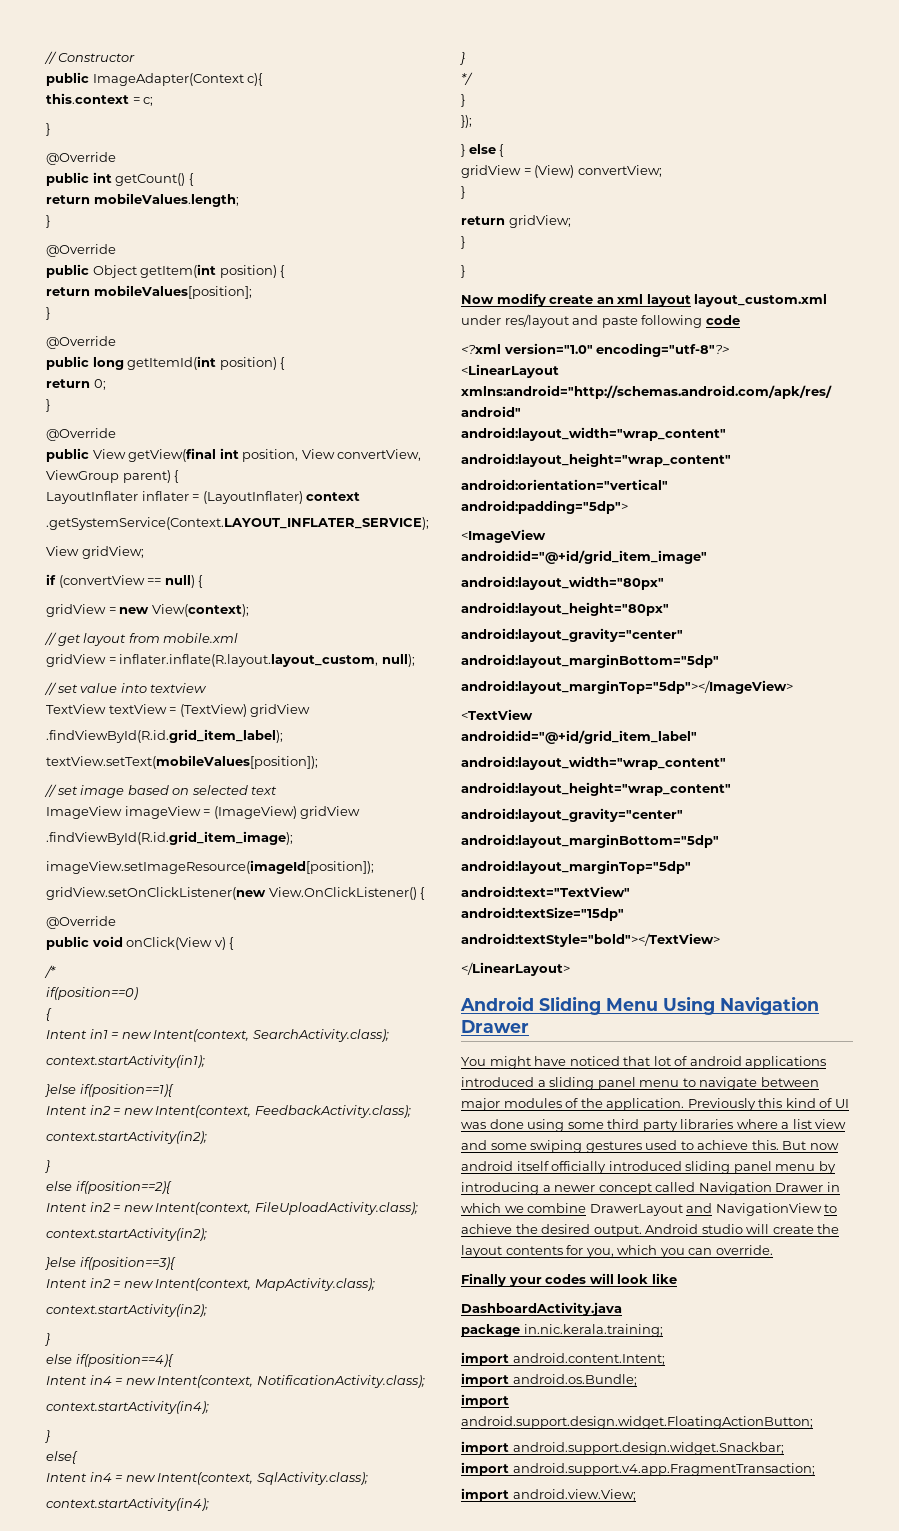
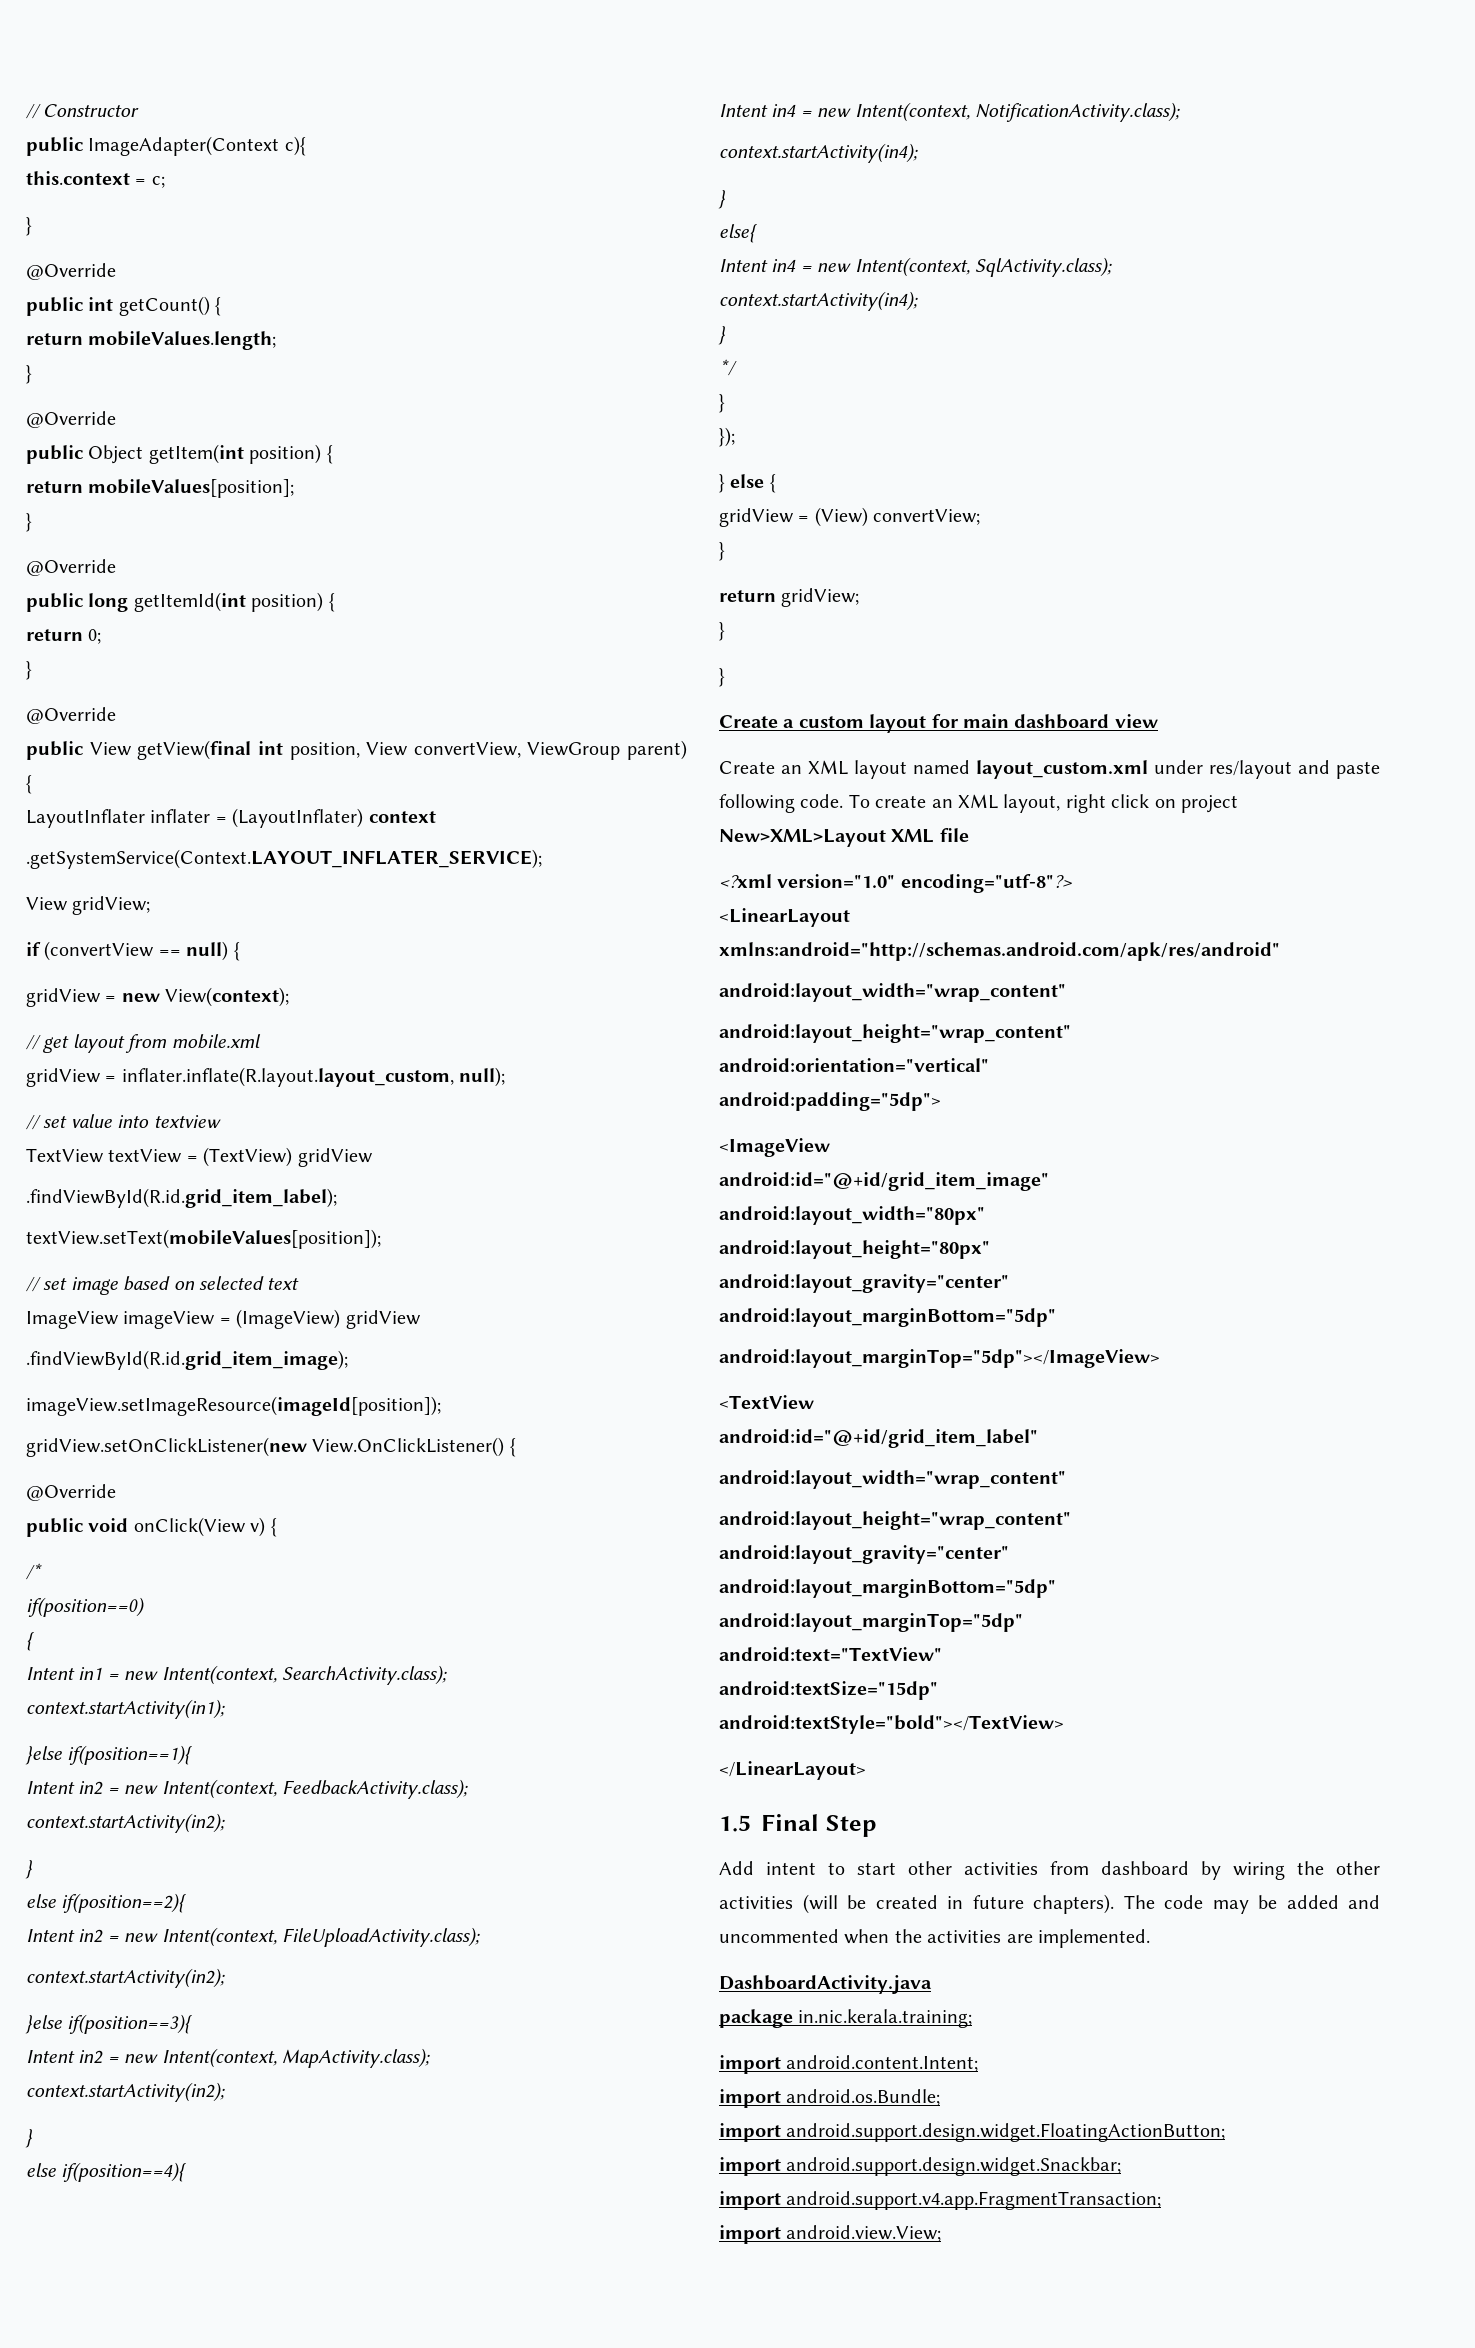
- Now modify create an xml layout layout_custom.xml under res/layout and paste following code
+ Create a custom layout for main dashboard view
+ Create an XML layout named layout_custom.xml under res/layout and paste following code. To create an XML layout, right click on project New>XML>Layout XML file
- Android Sliding Menu Using Navigation Drawer
- You might have noticed that lot of android applications introduced a sliding panel menu to navigate between major modules of the application. Previously this kind of UI was done using some third party libraries where a list view and some swiping gestures used to achieve this. But now android itself officially introduced sliding panel menu by introducing a newer concept called Navigation Drawer in which we combine DrawerLayout and NavigationView to achieve the desired output. Android studio will create the layout contents for you, which you can override.
- Finally your codes will look like
+ 1.5 Final Step
+ Add intent to start other activities from dashboard by wiring the other activities (will be created in future chapters). The code may be added and uncommented when the activities are implemented.

